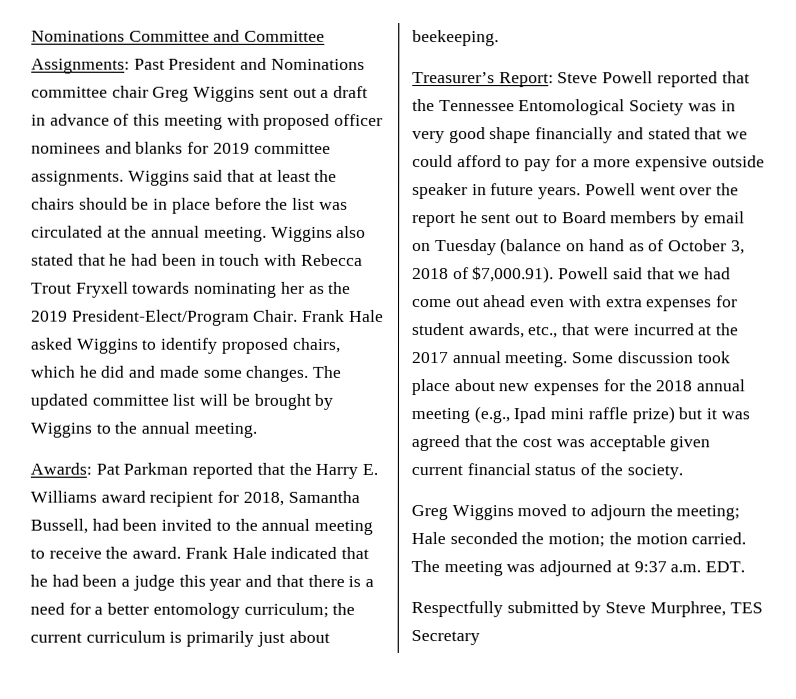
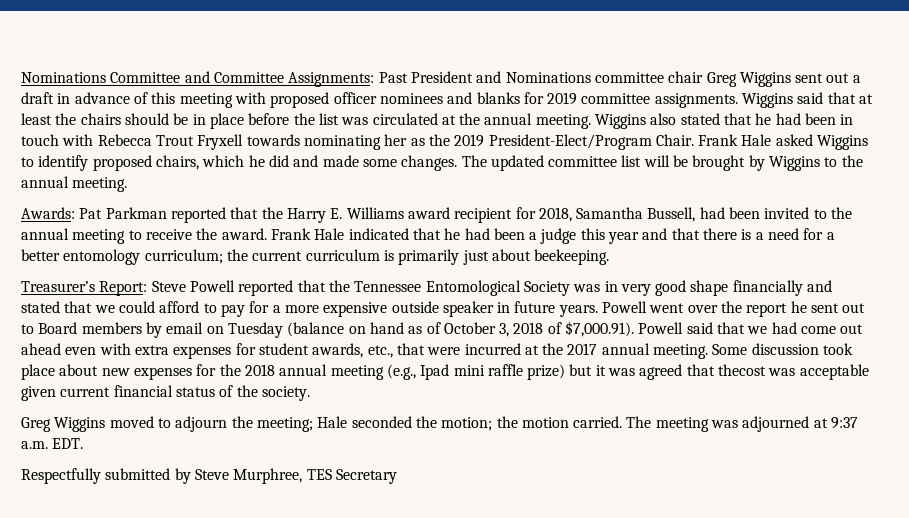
- Some discussion took place about new expenses for the 2018 annual meeting (e.g., Ipad mini raffle prize) but it was agreed that the cost was acceptable given current financial status of the society.
+ Some discussion took place about new expenses for the 2018 annual meeting (e.g., Ipad mini raffle prize) but it was agreed that thecost was acceptable given current financial status of the society.

